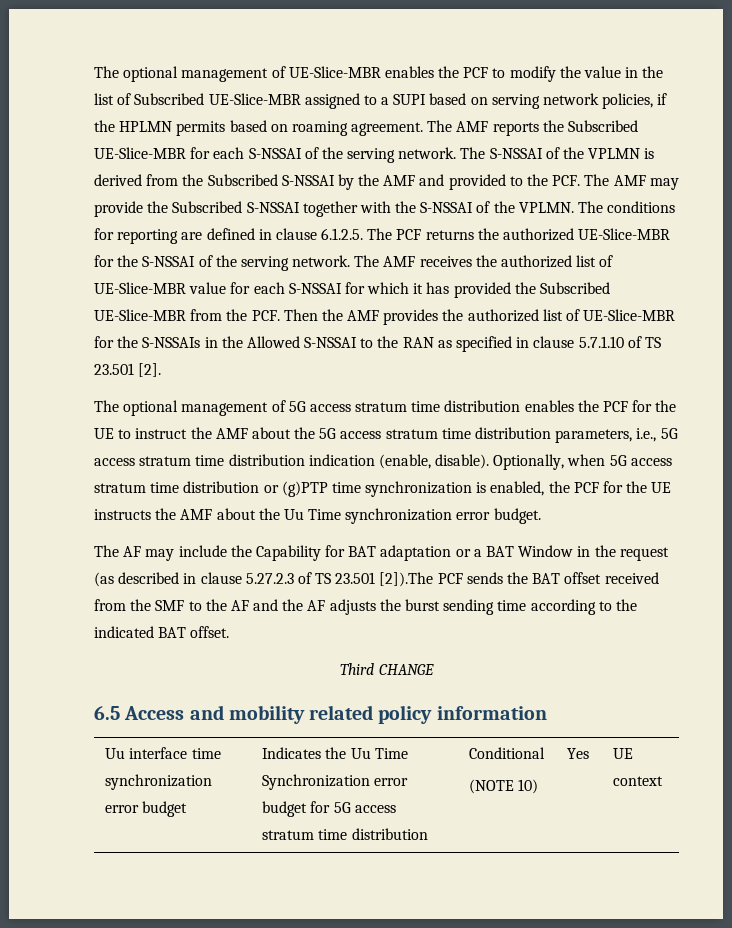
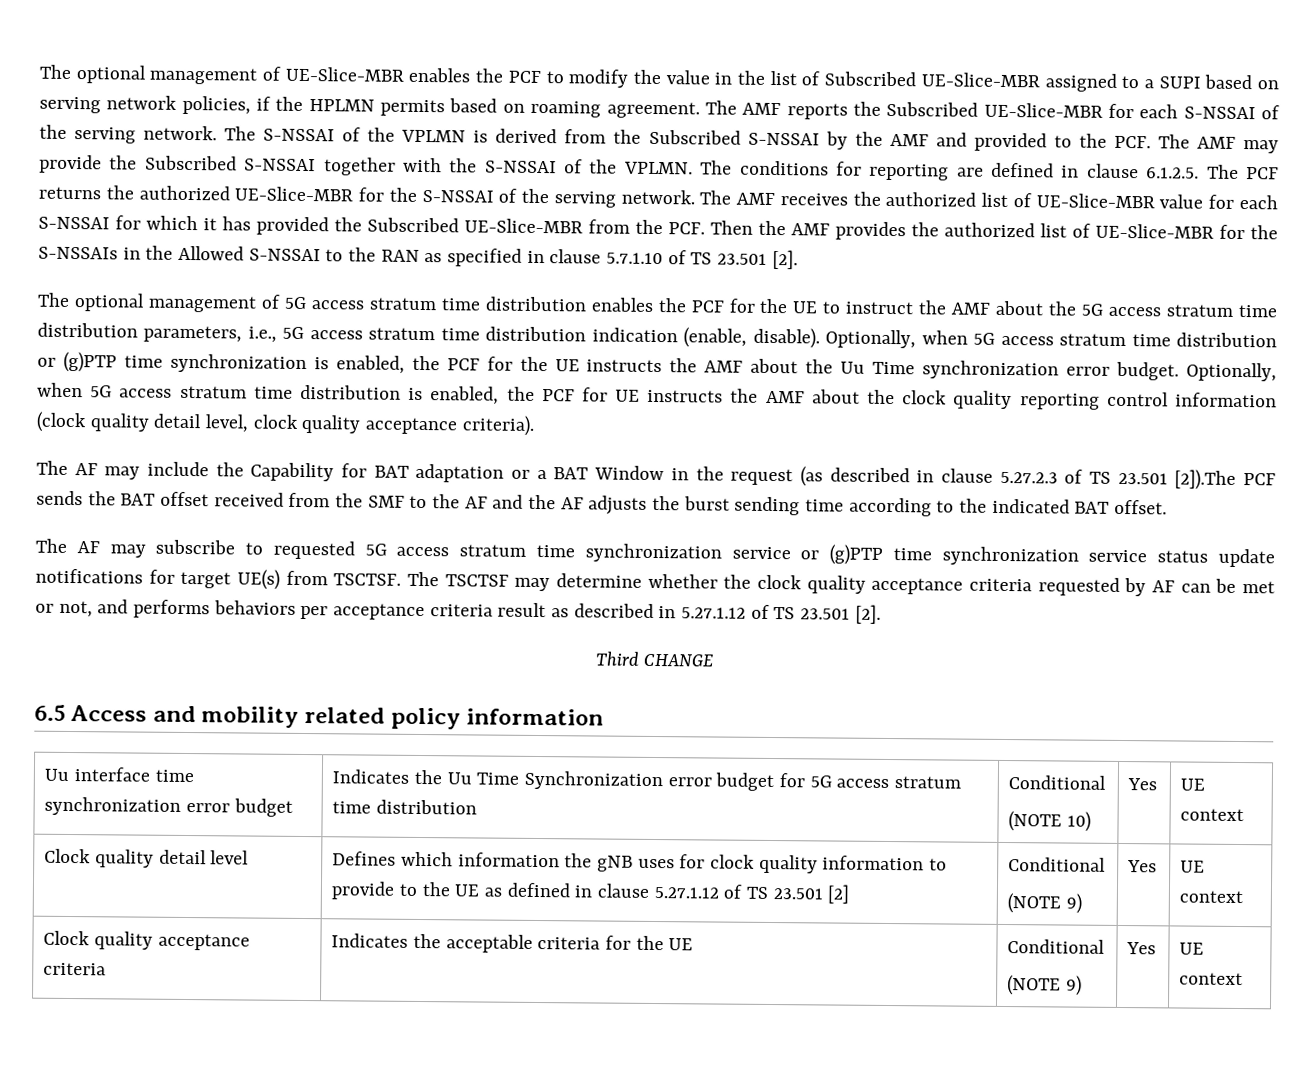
+ Optionally, when 5G access stratum time distribution is enabled, the PCF for UE instructs the AMF about the clock quality reporting control information (clock quality detail level, clock quality acceptance criteria).
+ The AF may subscribe to requested 5G access stratum time synchronization service or (g)PTP time synchronization service status update notifications for target UE(s) from TSCTSF. The TSCTSF may determine whether the clock quality acceptance criteria requested by AF can be met or not, and performs behaviors per acceptance criteria result as described in 5.27.1.12 of TS 23.501 [2].
+ Clock quality detail level | Defines which information the gNB uses for clock quality information to provide to the UE as defined in clause 5.27.1.12 of TS 23.501 [2] | Conditional
+ (NOTE 9) | Yes | UE context
+ Clock quality acceptance criteria | Indicates the acceptable criteria for the UE | Conditional
+ (NOTE 9) | Yes | UE context

